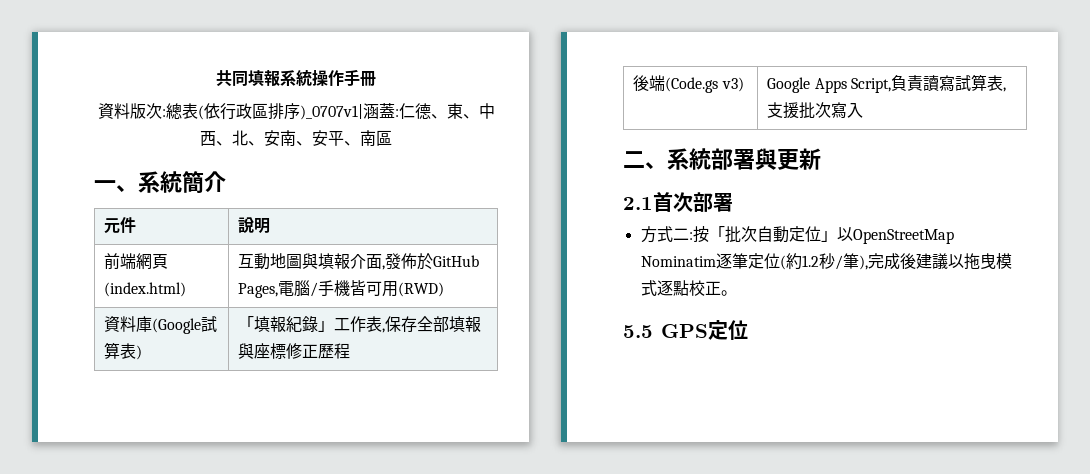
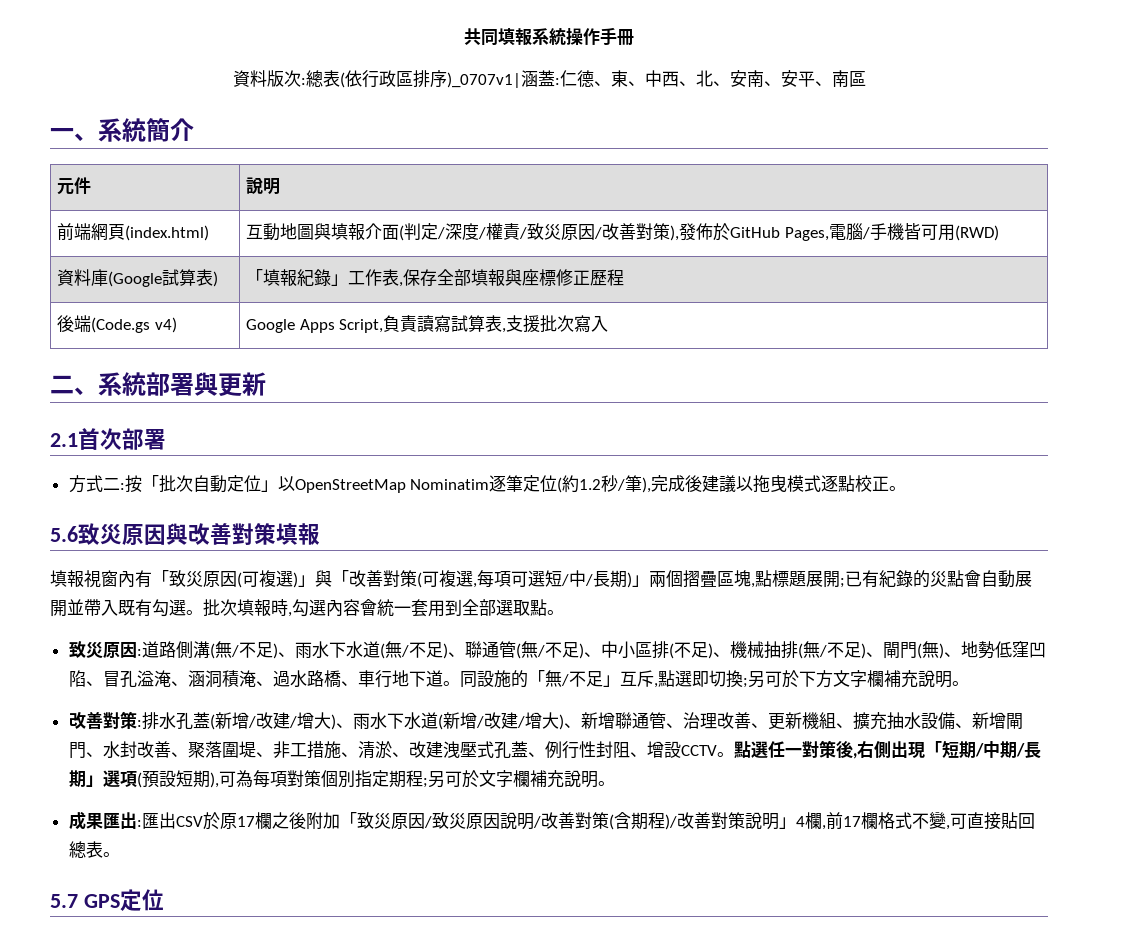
- 前端網頁(index.html) | 互動地圖與填報介面,發佈於GitHub Pages,電腦/手機皆可用(RWD)
+ 前端網頁(index.html) | 互動地圖與填報介面(判定/深度/權責/致災原因/改善對策),發佈於GitHub Pages,電腦/手機皆可用(RWD)
- 後端(Code.gs v3) | Google Apps Script,負責讀寫試算表,支援批次寫入
+ 後端(Code.gs v4) | Google Apps Script,負責讀寫試算表,支援批次寫入
- 5.5 GPS定位
+ 5.6致災原因與改善對策填報
+ 填報視窗內有「致災原因(可複選)」與「改善對策(可複選,每項可選短/中/長期)」兩個摺疊區塊,點標題展開;已有紀錄的災點會自動展開並帶入既有勾選。批次填報時,勾選內容會統一套用到全部選取點。
+ 致災原因:道路側溝(無/不足)、雨水下水道(無/不足)、聯通管(無/不足)、中小區排(不足)、機械抽排(無/不足)、閘門(無)、地勢低窪凹陷、冒孔溢淹、涵洞積淹、過水路橋、車行地下道。同設施的「無/不足」互斥,點選即切換;另可於下方文字欄補充說明。
+ 改善對策:排水孔蓋(新增/改建/增大)、雨水下水道(新增/改建/增大)、新增聯通管、治理改善、更新機組、擴充抽水設備、新增閘門、水封改善、聚落圍堤、非工措施、清淤、改建洩壓式孔蓋、例行性封阻、增設CCTV。點選任一對策後,右側出現「短期/中期/長期」選項(預設短期),可為每項對策個別指定期程;另可於文字欄補充說明。
+ 成果匯出:匯出CSV於原17欄之後附加「致災原因/致災原因說明/改善對策(含期程)/改善對策說明」4欄,前17欄格式不變,可直接貼回總表。
+ 5.7 GPS定位

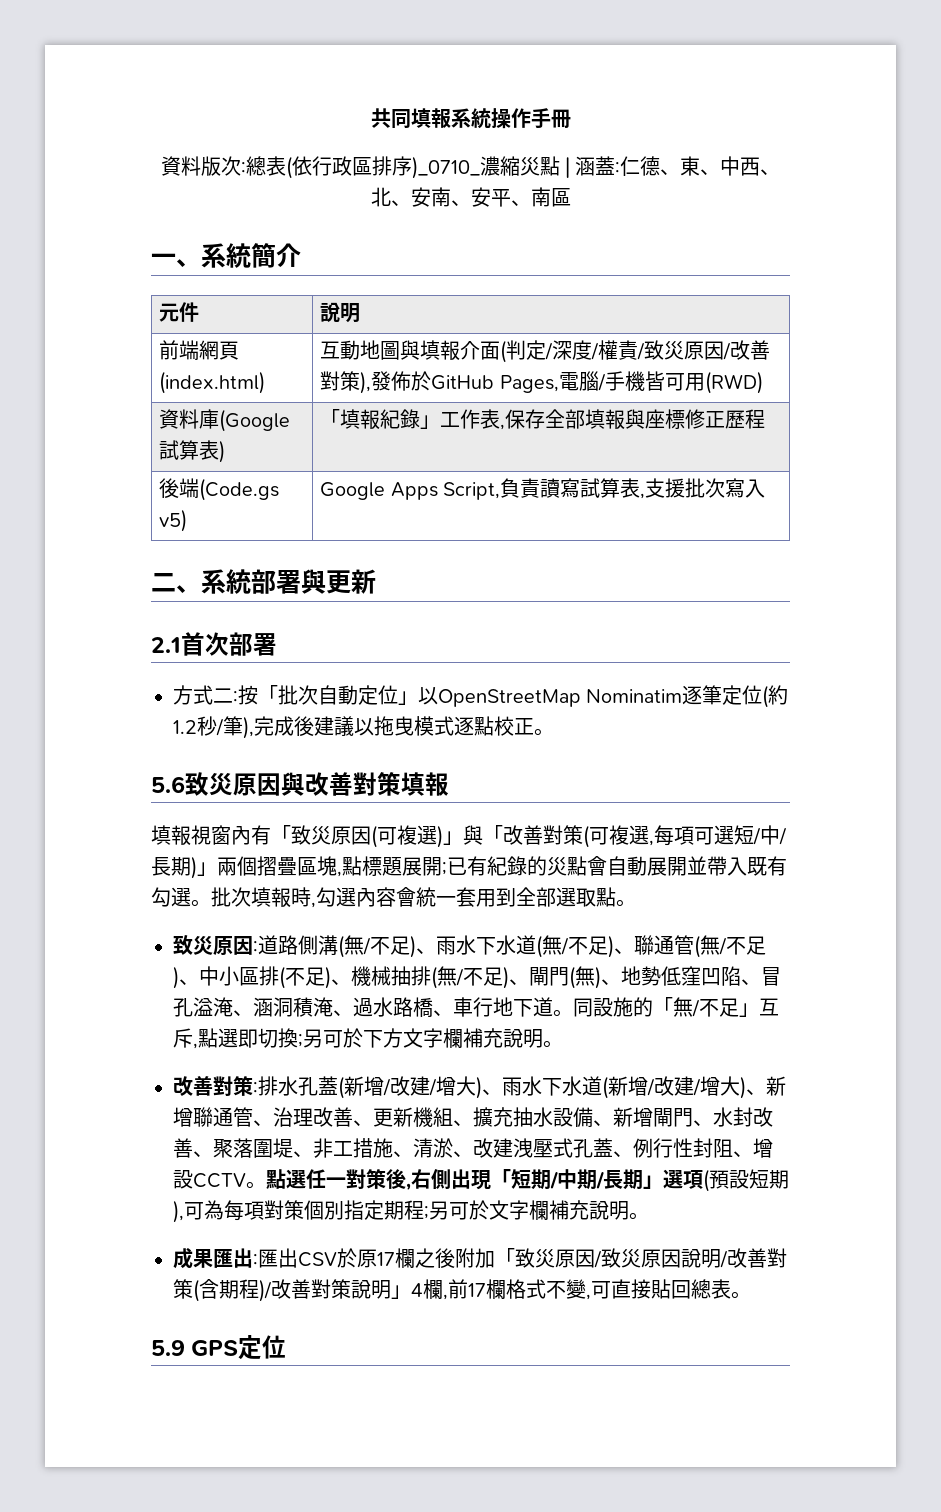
- 資料版次:總表(依行政區排序)_0707v1|涵蓋:仁德、東、中西、北、安南、安平、南區
+ 資料版次:總表(依行政區排序)_0710_濃縮災點 | 涵蓋:仁德、東、中西、北、安南、安平、南區
- 後端(Code.gs v4) | Google Apps Script,負責讀寫試算表,支援批次寫入
+ 後端(Code.gs v5) | Google Apps Script,負責讀寫試算表,支援批次寫入
- 5.7 GPS定位
+ 5.9 GPS定位

